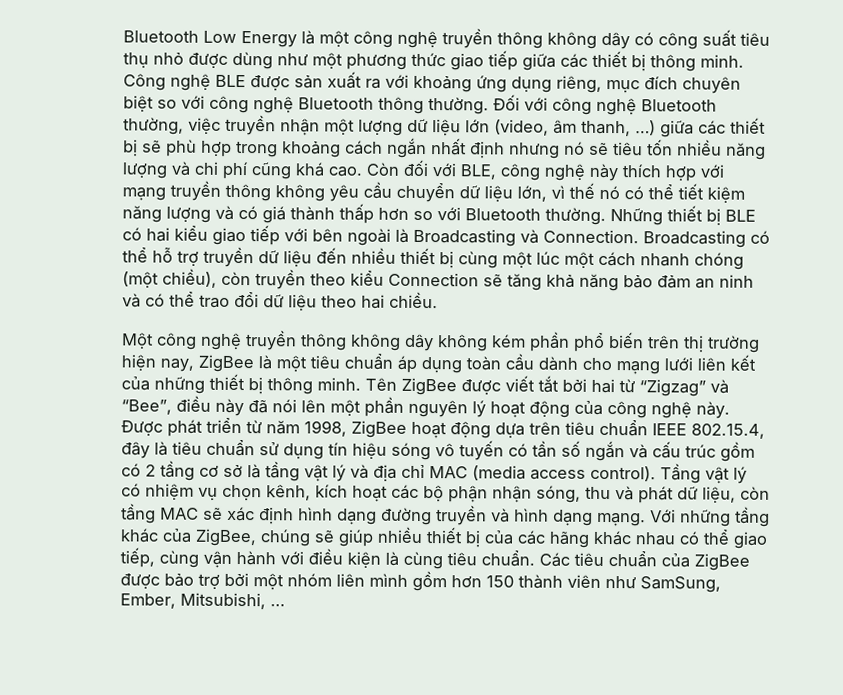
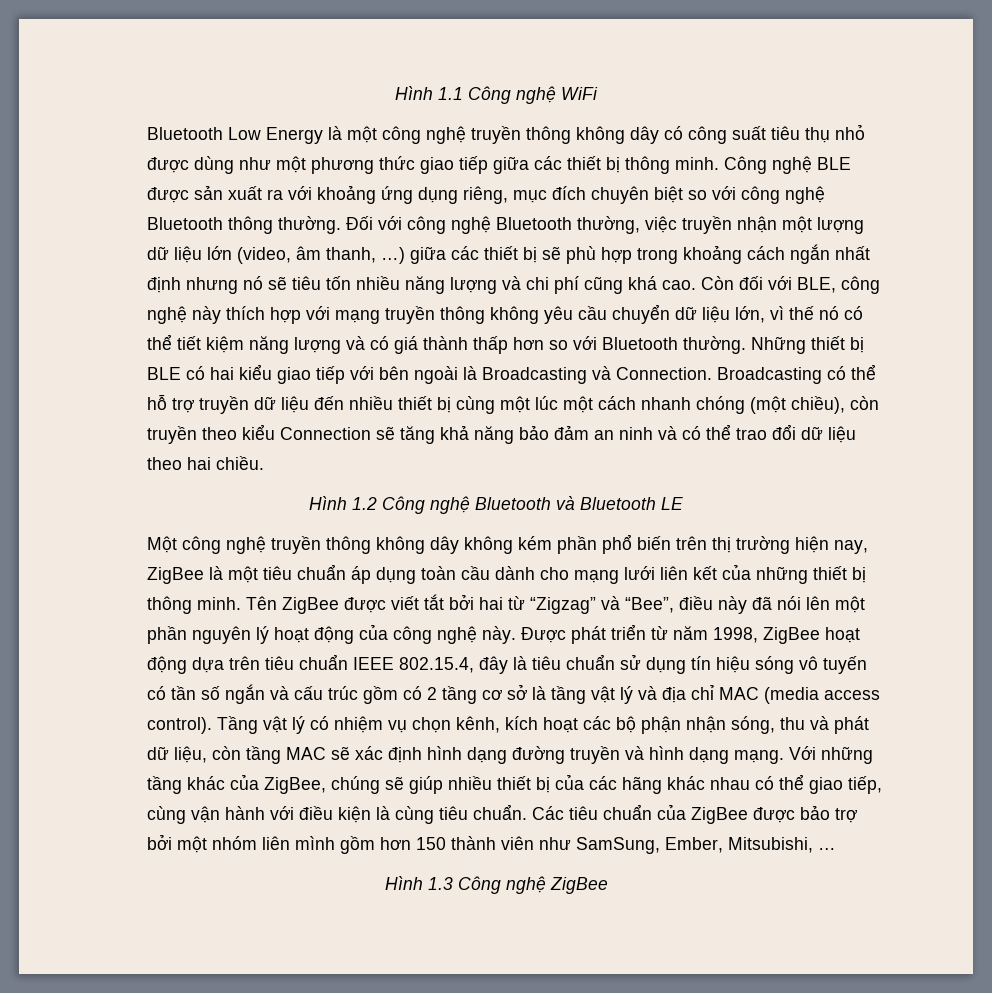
+ Hình 1.1 Công nghệ WiFi
+ Hình 1.2 Công nghệ Bluetooth và Bluetooth LE
+ Hình 1.3 Công nghệ ZigBee

